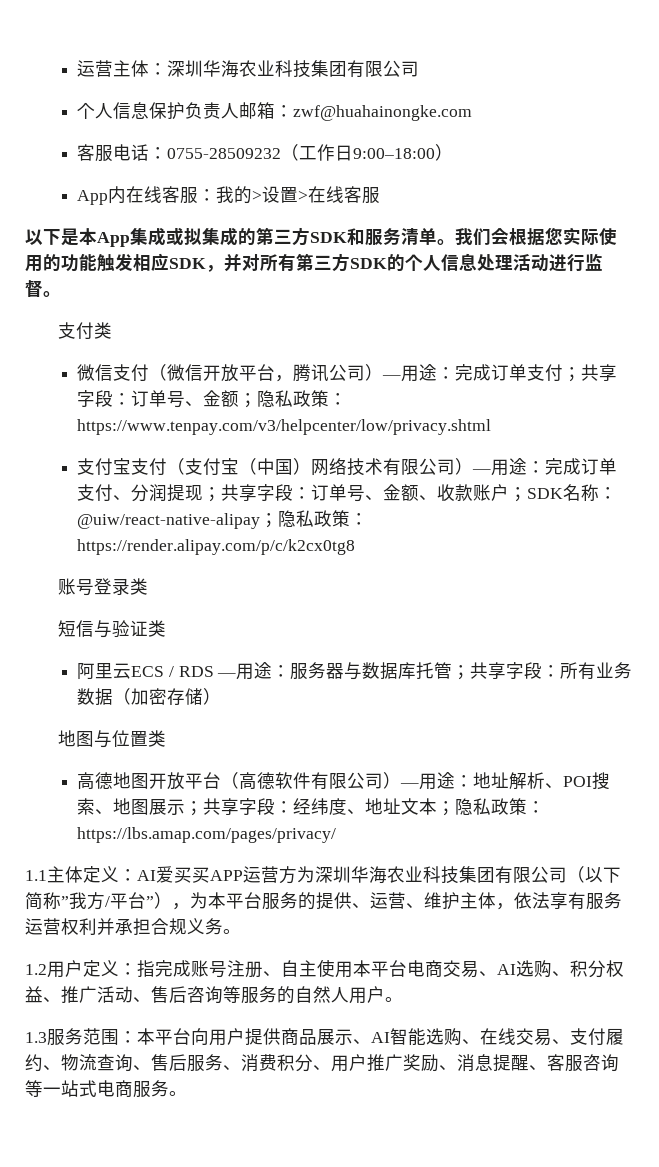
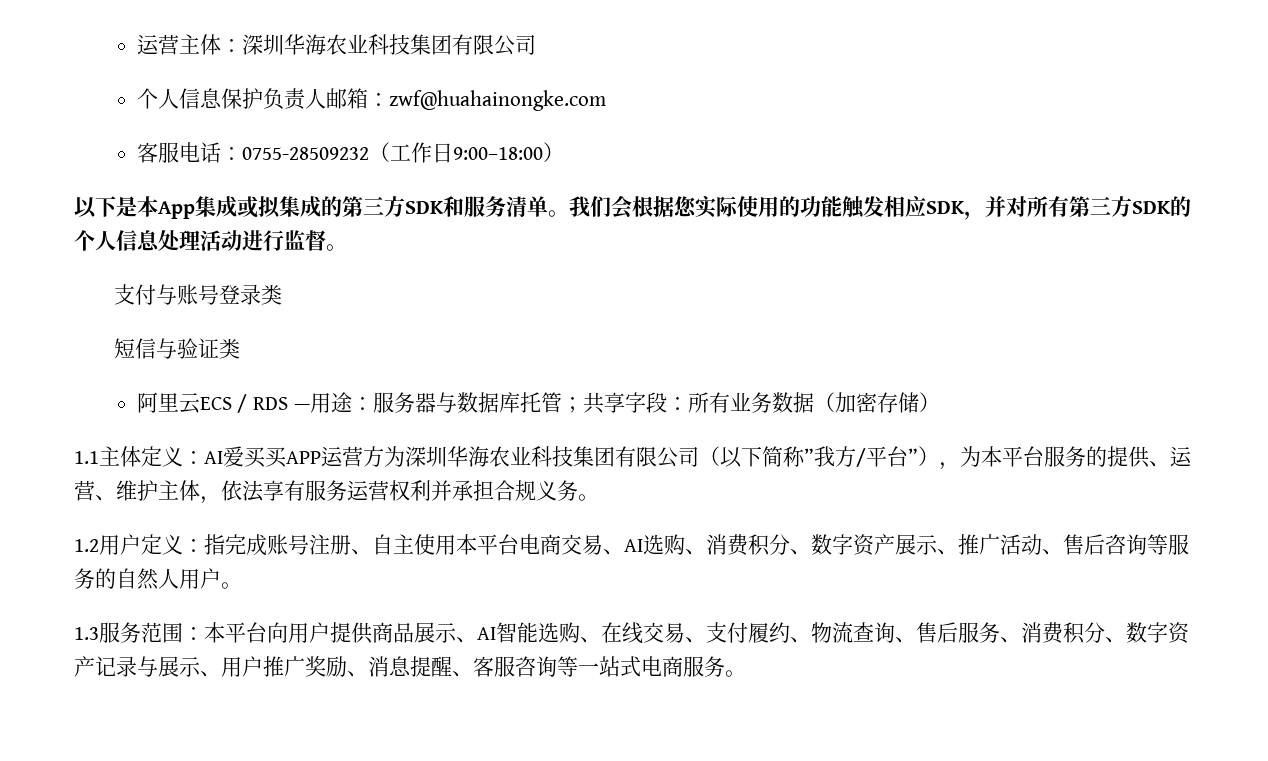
- App内在线客服：我的>设置>在线客服
- 支付类
- 微信支付（微信开放平台，腾讯公司）—用途：完成订单支付；共享字段：订单号、金额；隐私政策：https://www.tenpay.com/v3/helpcenter/low/privacy.shtml
- 支付宝支付（支付宝（中国）网络技术有限公司）—用途：完成订单支付、分润提现；共享字段：订单号、金额、收款账户；SDK名称：@uiw/react-native-alipay；隐私政策：https://render.alipay.com/p/c/k2cx0tg8
- 账号登录类
+ 支付与账号登录类
- 地图与位置类
- 高德地图开放平台（高德软件有限公司）—用途：地址解析、POI搜索、地图展示；共享字段：经纬度、地址文本；隐私政策：https://lbs.amap.com/pages/privacy/
- 1.2用户定义：指完成账号注册、自主使用本平台电商交易、AI选购、积分权益、推广活动、售后咨询等服务的自然人用户。
+ 1.2用户定义：指完成账号注册、自主使用本平台电商交易、AI选购、消费积分、数字资产展示、推广活动、售后咨询等服务的自然人用户。
- 1.3服务范围：本平台向用户提供商品展示、AI智能选购、在线交易、支付履约、物流查询、售后服务、消费积分、用户推广奖励、消息提醒、客服咨询等一站式电商服务。
+ 1.3服务范围：本平台向用户提供商品展示、AI智能选购、在线交易、支付履约、物流查询、售后服务、消费积分、数字资产记录与展示、用户推广奖励、消息提醒、客服咨询等一站式电商服务。

